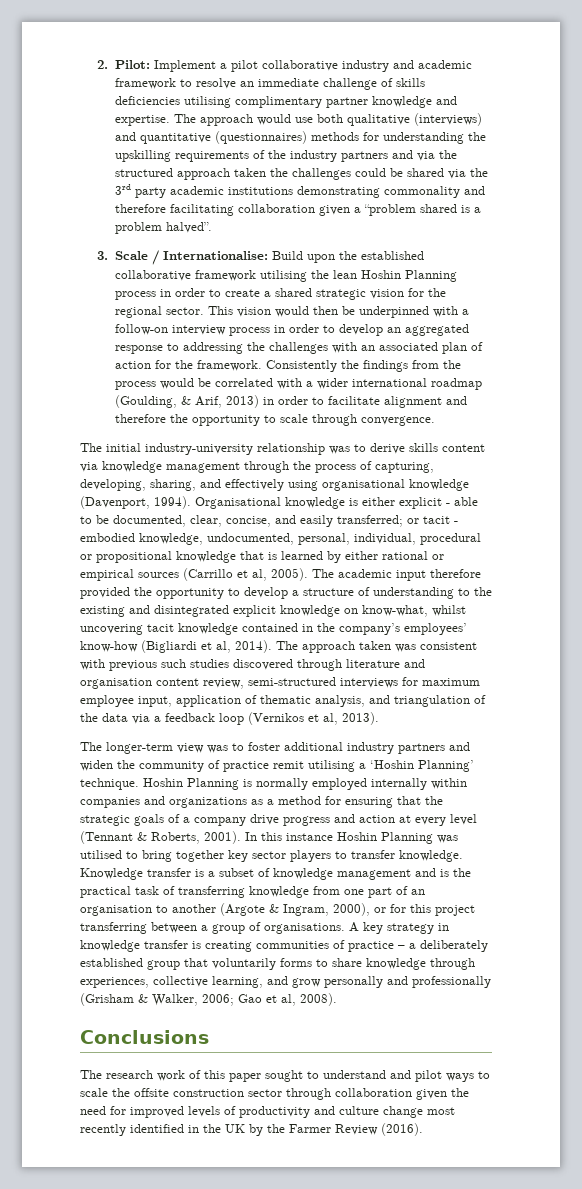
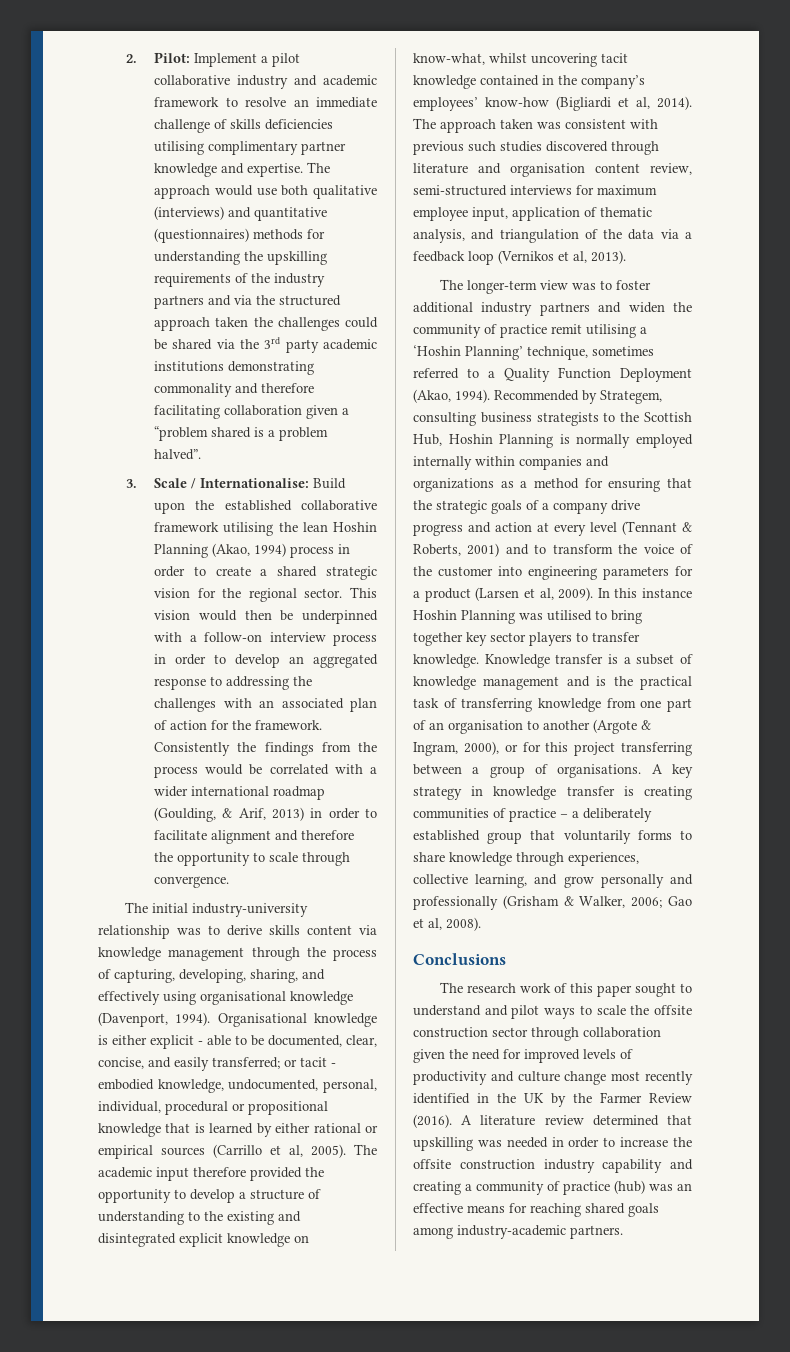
- 3. Scale / Internationalise: Build upon the established collaborative framework utilising the lean Hoshin Planning process in order to create a shared strategic vision for the regional sector.
+ 3. Scale / Internationalise: Build upon the established collaborative framework utilising the lean Hoshin Planning (Akao, 1994) process in order to create a shared strategic vision for the regional sector.
- The longer-term view was to foster additional industry partners and widen the community of practice remit utilising a ‘Hoshin Planning’ technique. Hoshin Planning is normally employed internally within companies and organizations as a method for ensuring that the strategic goals of a company drive progress and action at every level (Tennant & Roberts, 2001).
+ The longer-term view was to foster additional industry partners and widen the community of practice remit utilising a ‘Hoshin Planning’ technique, sometimes referred to a Quality Function Deployment (Akao, 1994). Recommended by Strategem, consulting business strategists to the Scottish Hub, Hoshin Planning is normally employed internally within companies and organizations as a method for ensuring that the strategic goals of a company drive progress and action at every level (Tennant & Roberts, 2001) and to transform the voice of the customer into engineering parameters for a product (Larsen et al, 2009).
+ A literature review determined that upskilling was needed in order to increase the offsite construction industry capability and creating a community of practice (hub) was an effective means for reaching shared goals among industry-academic partners.

